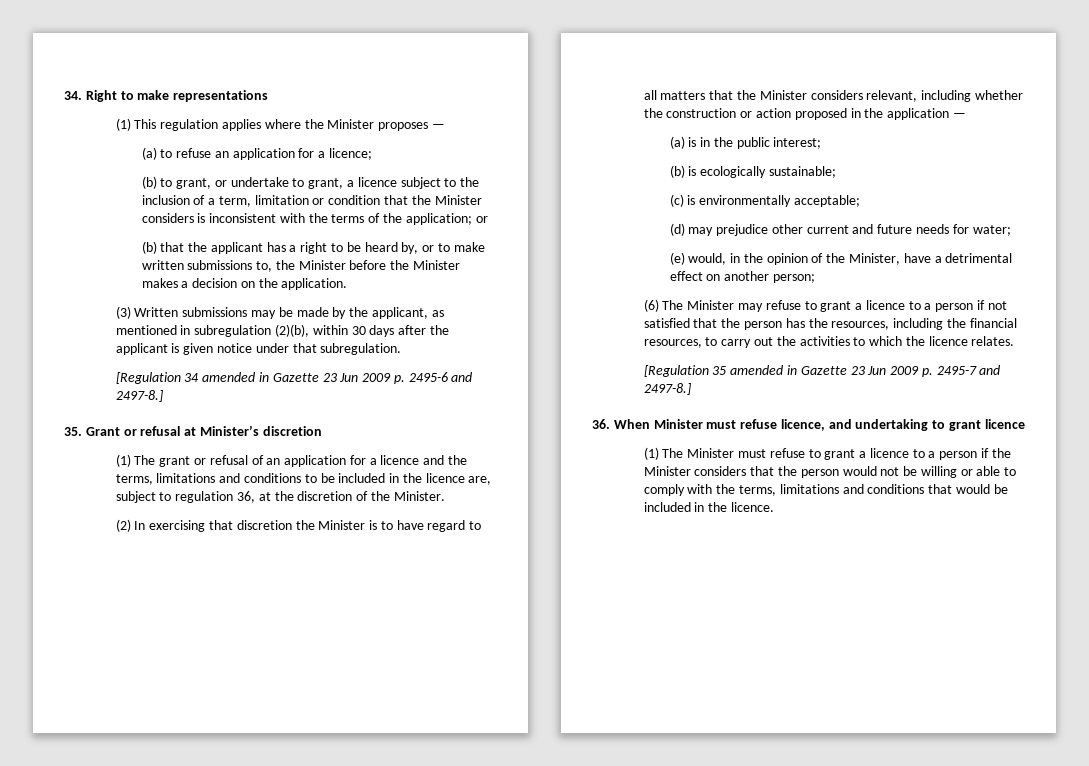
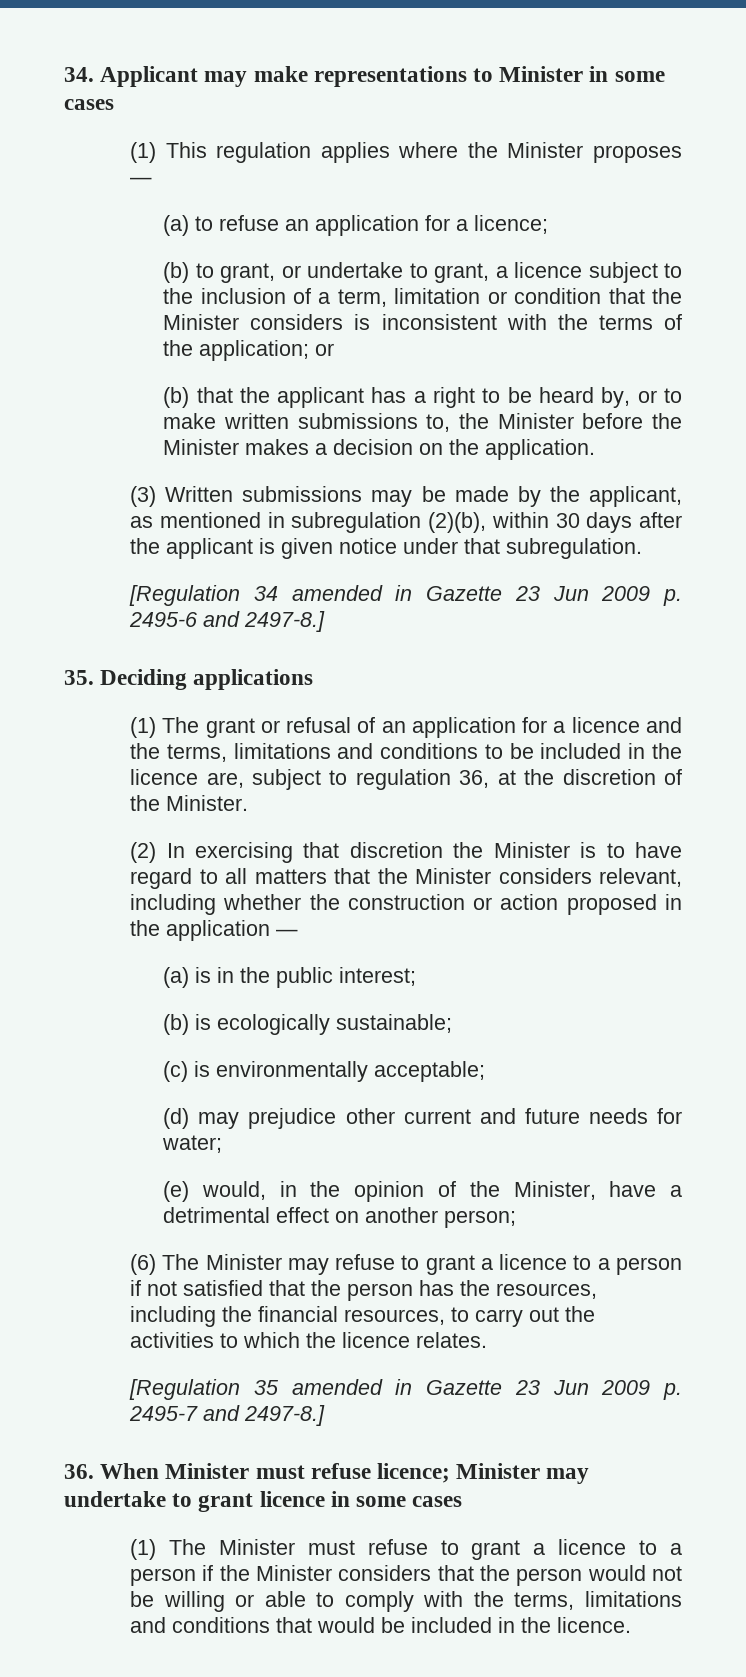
- 34. Right to make representations
+ 34. Applicant may make representations to Minister in some cases
- 35. Grant or refusal at Minister’s discretion
+ 35. Deciding applications
- 36. When Minister must refuse licence, and undertaking to grant licence
+ 36. When Minister must refuse licence; Minister may undertake to grant licence in some cases

